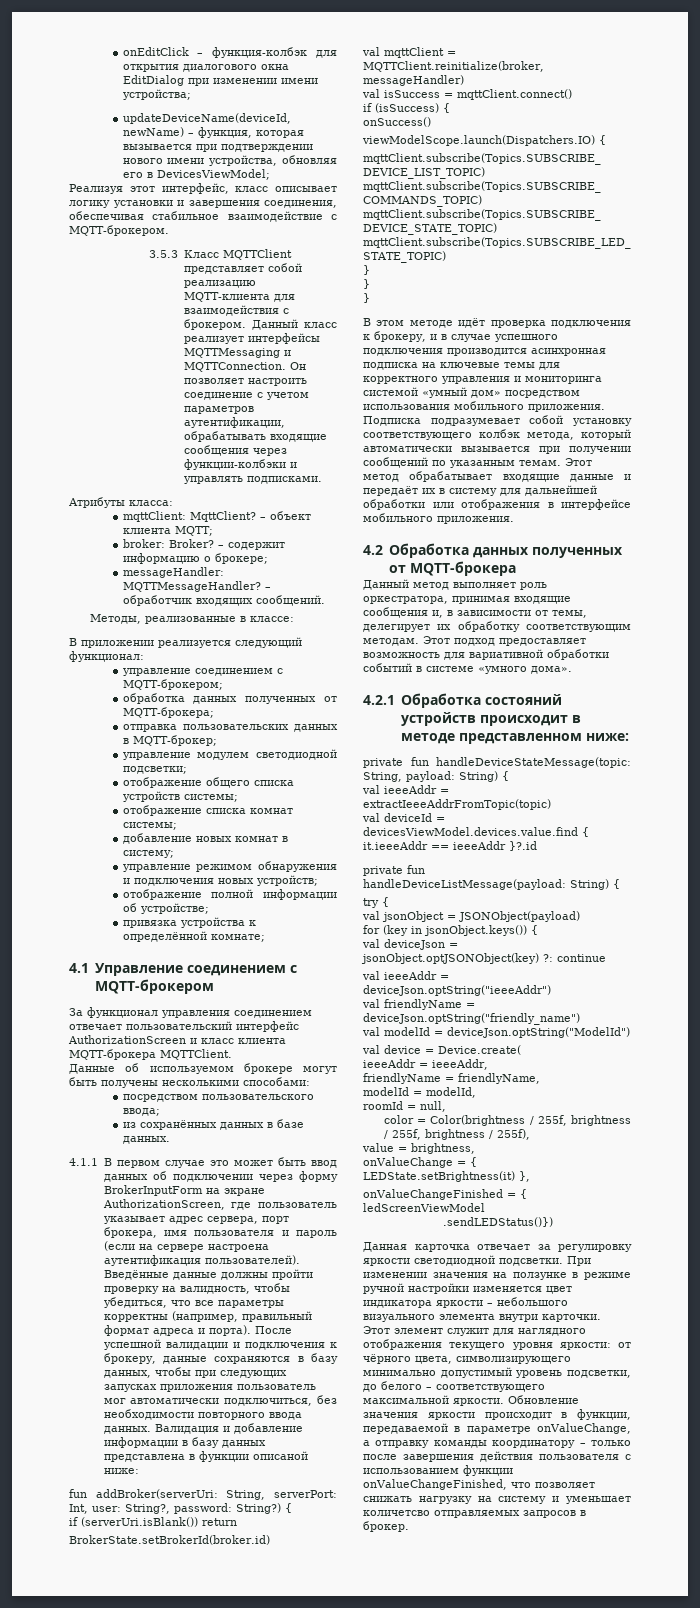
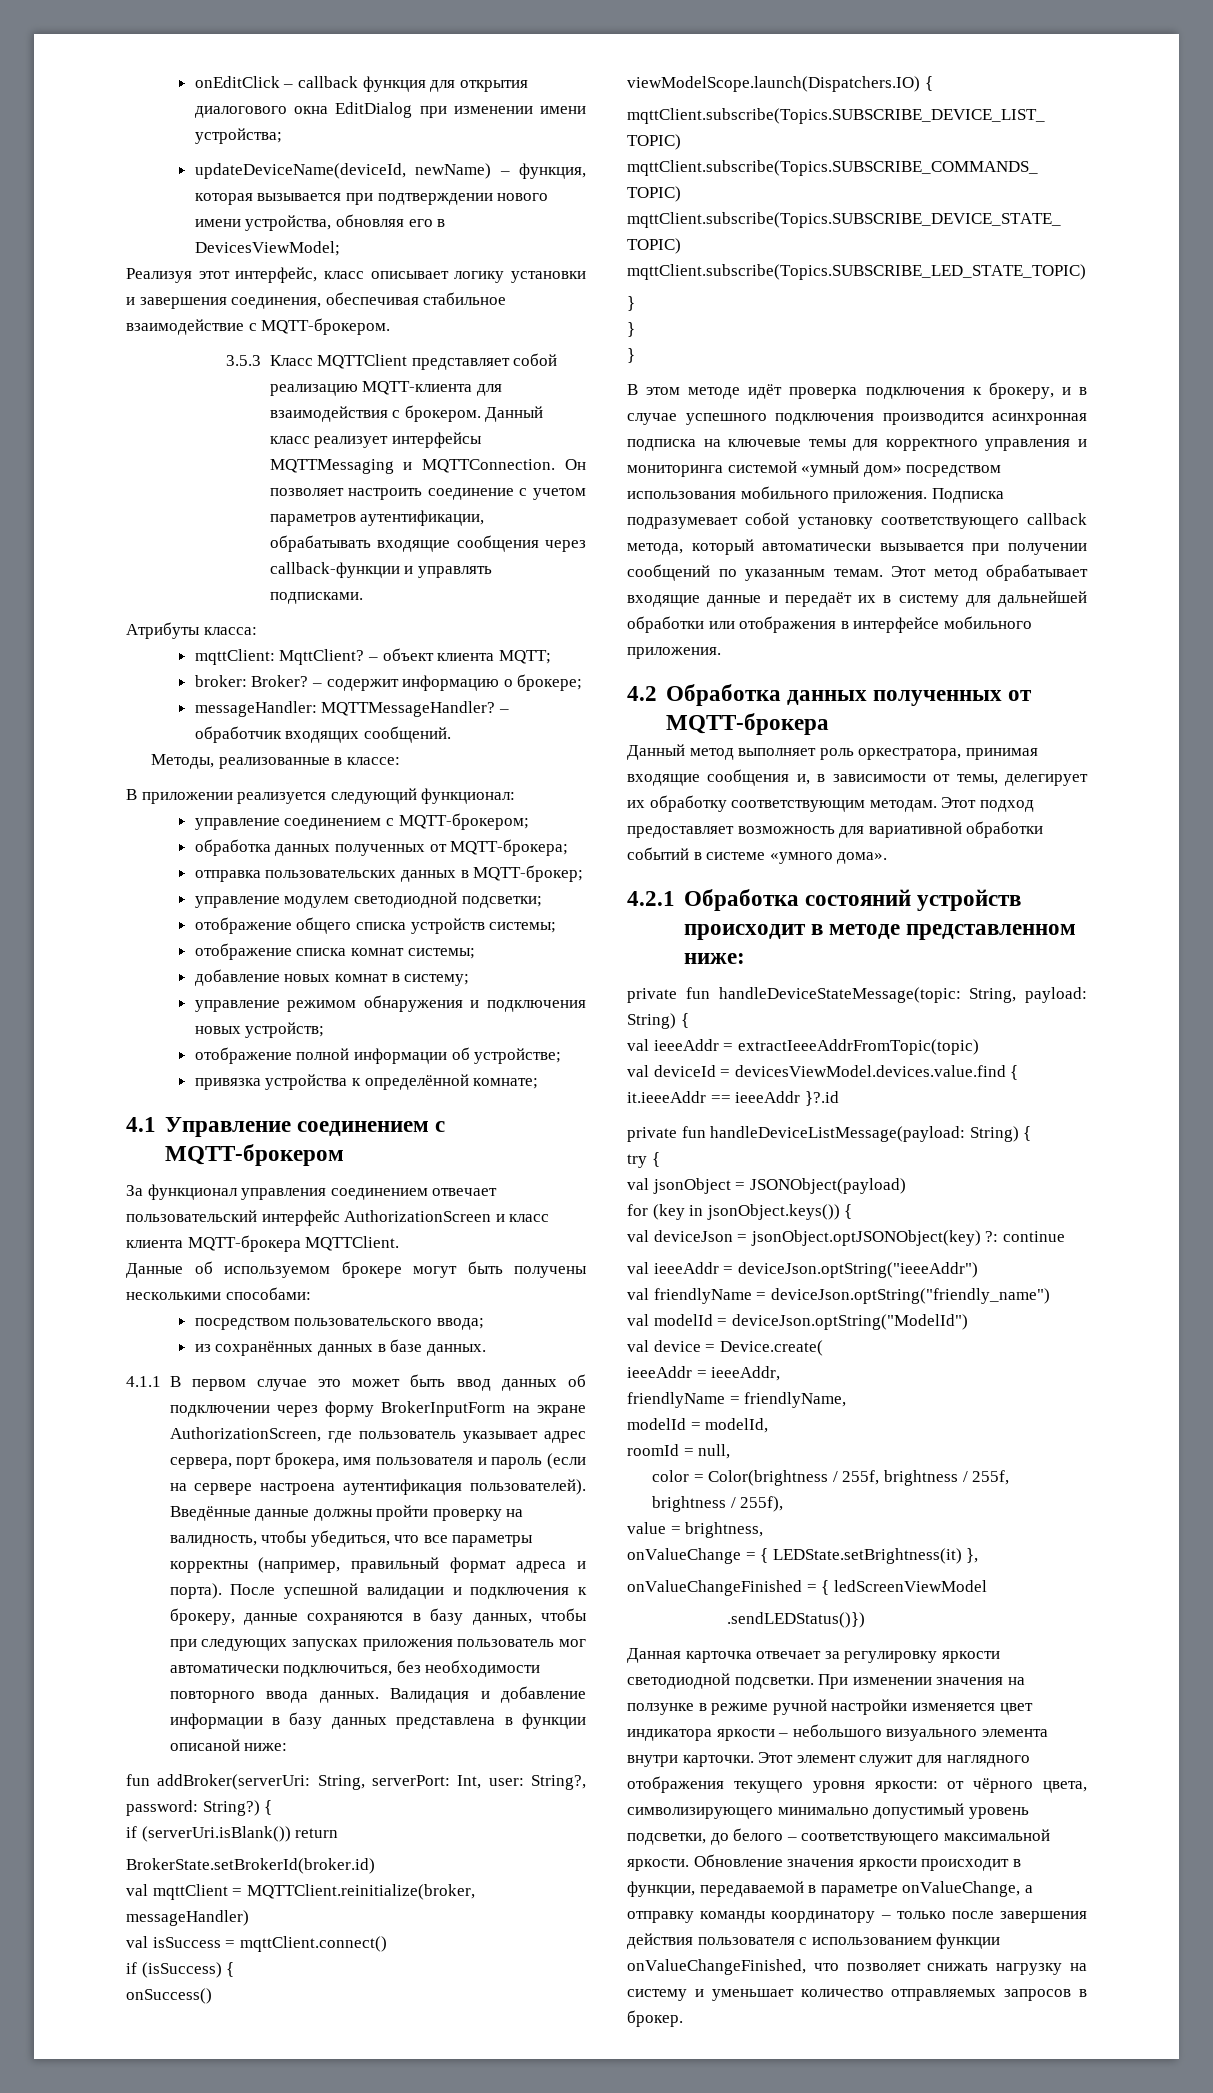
- onEditClick – функция-колбэк для открытия диалогового окна EditDialog при изменении имени устройства;
+ onEditClick – callback функция для открытия диалогового окна EditDialog при изменении имени устройства;
- Он позволяет настроить соединение с учетом параметров аутентификации, обрабатывать входящие сообщения через функции-колбэки и управлять подписками.
+ Он позволяет настроить соединение с учетом параметров аутентификации, обрабатывать входящие сообщения через callback-функции и управлять подписками.
- Подписка подразумевает собой установку соответствующего колбэк метода, который автоматически вызывается при получении сообщений по указанным темам.
+ Подписка подразумевает собой установку соответствующего callback метода, который автоматически вызывается при получении сообщений по указанным темам.
- Обновление значения яркости происходит в функции, передаваемой в параметре onValueChange, а отправку команды координатору – только после завершения действия пользователя с использованием функции onValueChangeFinished, что позволяет снижать нагрузку на систему и уменьшает количетсво отправляемых запросов в брокер.
+ Обновление значения яркости происходит в функции, передаваемой в параметре onValueChange, а отправку команды координатору – только после завершения действия пользователя с использованием функции onValueChangeFinished, что позволяет снижать нагрузку на систему и уменьшает количество отправляемых запросов в брокер.

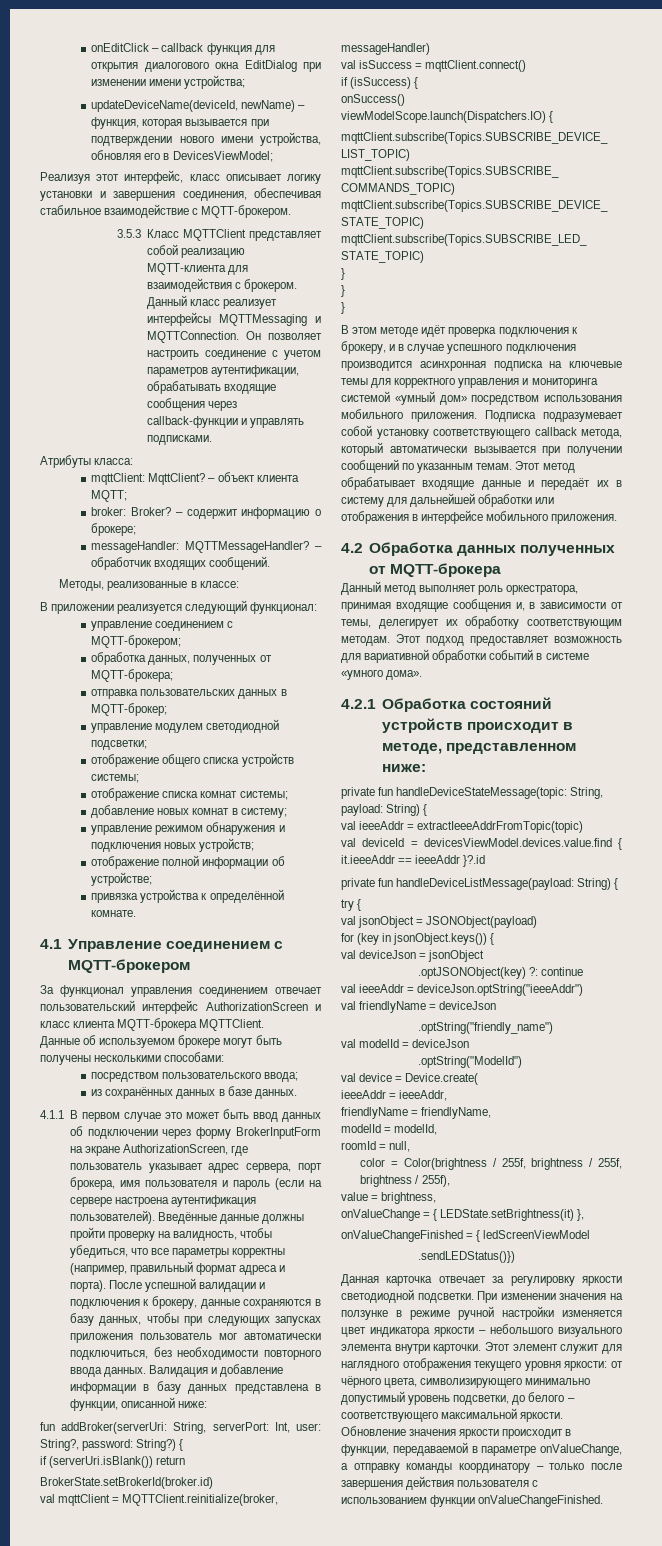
- обработка данных полученных от MQTT-брокера;
+ обработка данных, полученных от MQTT-брокера;
- привязка устройства к определённой комнате;
+ привязка устройства к определённой комнате.
- Валидация и добавление информации в базу данных представлена в функции описаной ниже:
+ Валидация и добавление информации в базу данных представлена в функции, описанной ниже:
- 4.2.1 Обработка состояний устройств происходит в методе представленном ниже:
+ 4.2.1 Обработка состояний устройств происходит в методе, представленном ниже:
- val deviceJson = jsonObject.optJSONObject(key) ?: continue
+ val deviceJson = jsonObject
+ .optJSONObject(key) ?: continue
- val friendlyName = deviceJson.optString("friendly_name")
+ val friendlyName = deviceJson
+ .optString("friendly_name")
- val modelId = deviceJson.optString("ModelId")
+ val modelId = deviceJson
+ .optString("ModelId")
- Обновление значения яркости происходит в функции, передаваемой в параметре onValueChange, а отправку команды координатору – только после завершения действия пользователя с использованием функции onValueChangeFinished, что позволяет снижать нагрузку на систему и уменьшает количество отправляемых запросов в брокер.
+ Обновление значения яркости происходит в функции, передаваемой в параметре onValueChange, а отправку команды координатору – только после завершения действия пользователя с использованием функции onValueChangeFinished.

